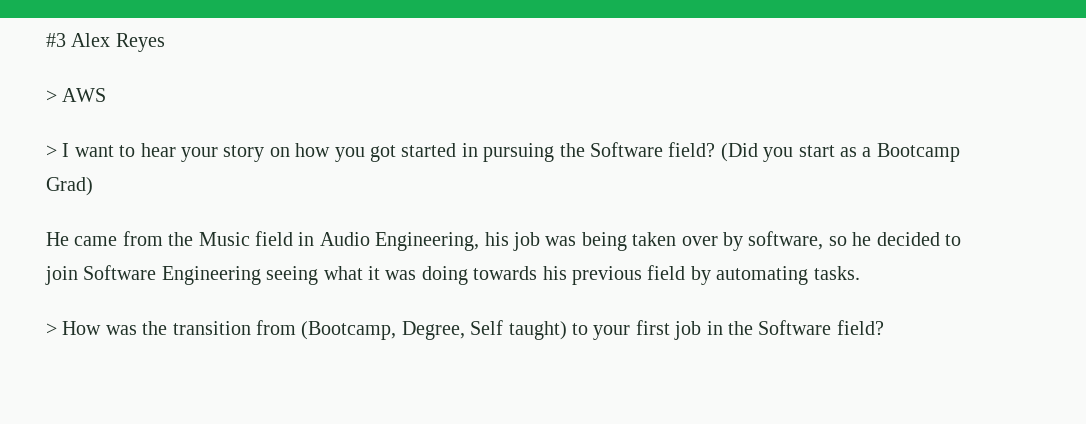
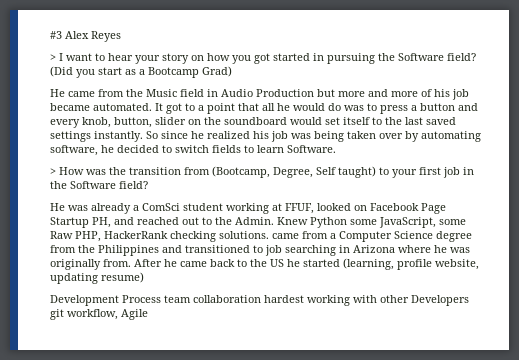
- > AWS
- He came from the Music field in Audio Engineering, his job was being taken over by software, so he decided to join Software Engineering seeing what it was doing towards his previous field by automating tasks.
+ He came from the Music field in Audio Production but more and more of his job became automated. It got to a point that all he would do was to press a button and every knob, button, slider on the soundboard would set itself to the last saved settings instantly. So since he realized his job was being taken over by automating software, he decided to switch fields to learn Software.
+ He was already a ComSci student working at FFUF, looked on Facebook Page Startup PH, and reached out to the Admin. Knew Python some JavaScript, some Raw PHP, HackerRank checking solutions. came from a Computer Science degree from the Philippines and transitioned to job searching in Arizona where he was originally from. After he came back to the US he started (learning, profile website, updating resume)
+ Development Process team collaboration hardest working with other Developers git workflow, Agile

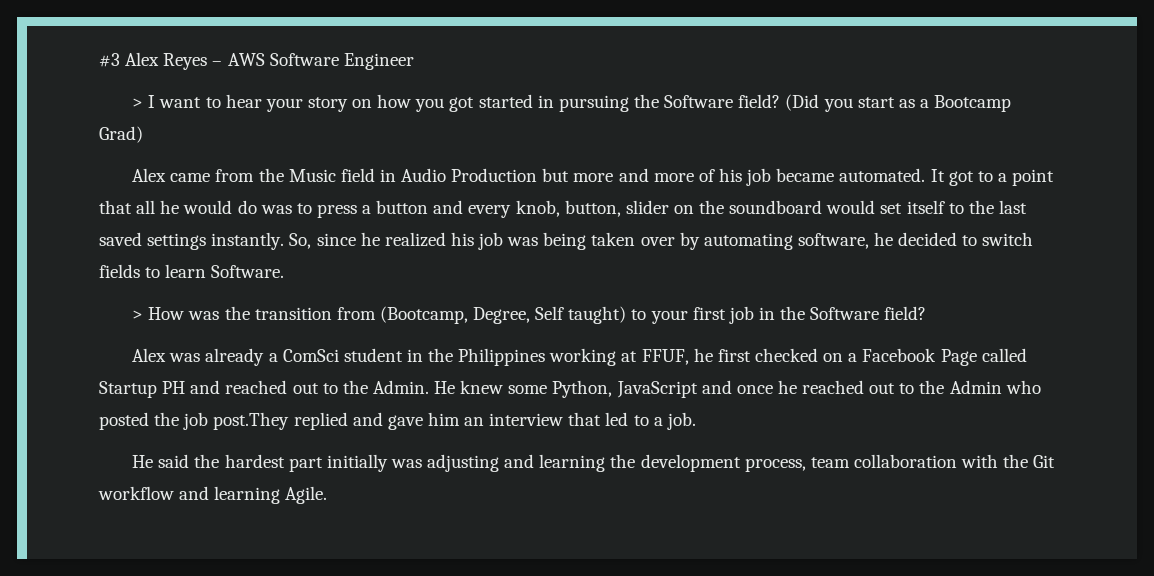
- #3 Alex Reyes
+ #3 Alex Reyes – AWS Software Engineer
- He came from the Music field in Audio Production but more and more of his job became automated.
+ Alex came from the Music field in Audio Production but more and more of his job became automated.
- So since he realized his job was being taken over by automating software, he decided to switch fields to learn Software.
+ So, since he realized his job was being taken over by automating software, he decided to switch fields to learn Software.
- He was already a ComSci student working at FFUF, looked on Facebook Page Startup PH, and reached out to the Admin.
+ Alex was already a ComSci student in the Philippines working at FFUF, he first checked on a Facebook Page called Startup PH and reached out to the Admin.
- Knew Python some JavaScript, some Raw PHP, HackerRank checking solutions. came from a Computer Science degree from the Philippines and transitioned to job searching in Arizona where he was originally from. After he came back to the US he started (learning, profile website, updating resume)
- Development Process team collaboration hardest working with other Developers git workflow, Agile
+ He knew some Python, JavaScript and once he reached out to the Admin who posted the job post.They replied and gave him an interview that led to a job.
+ He said the hardest part initially was adjusting and learning the development process, team collaboration with the Git workflow and learning Agile.

